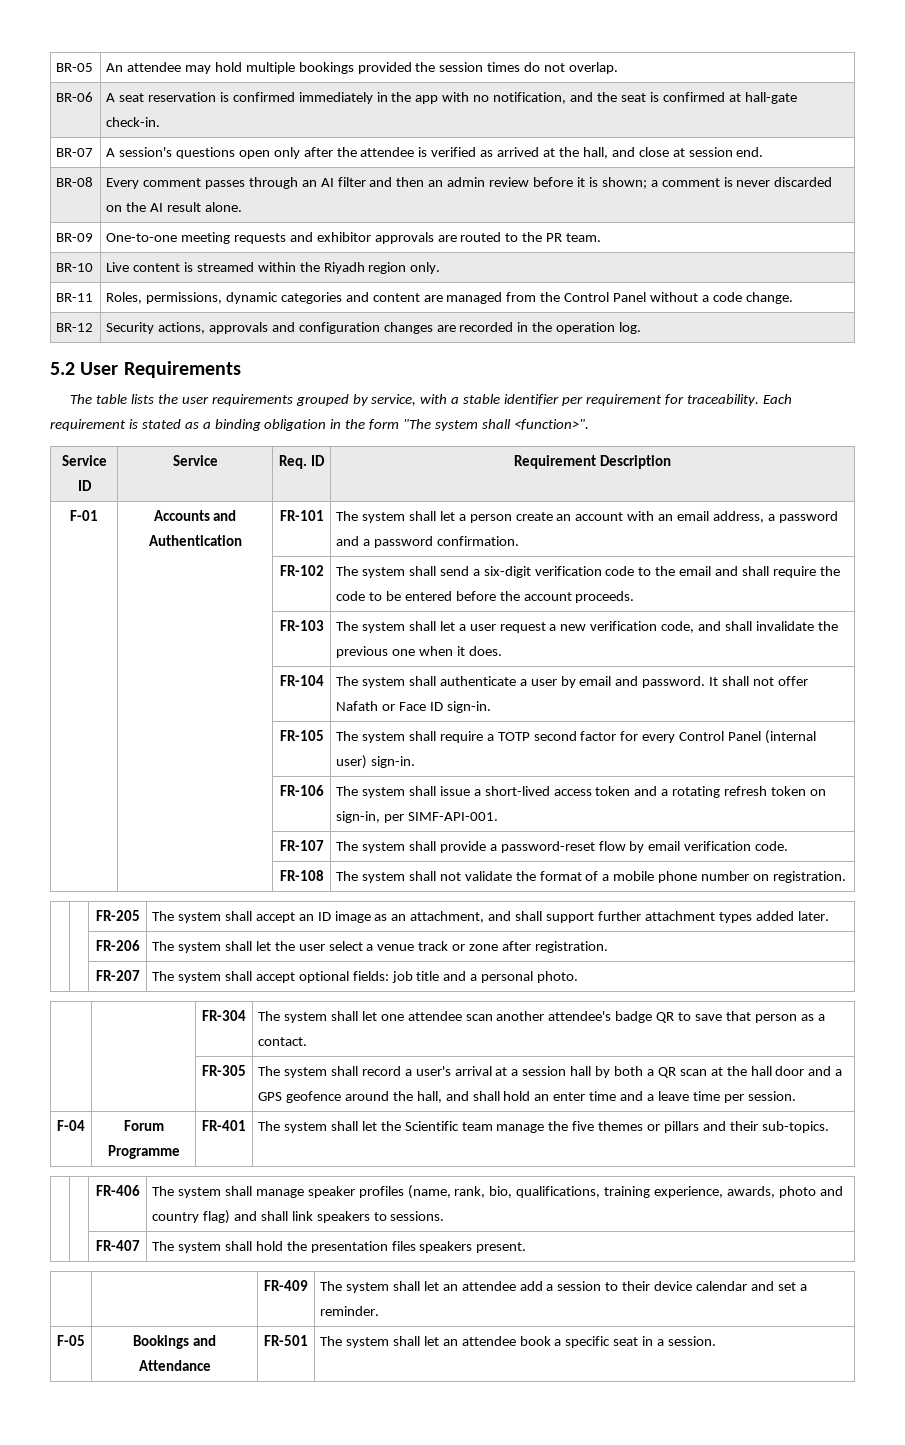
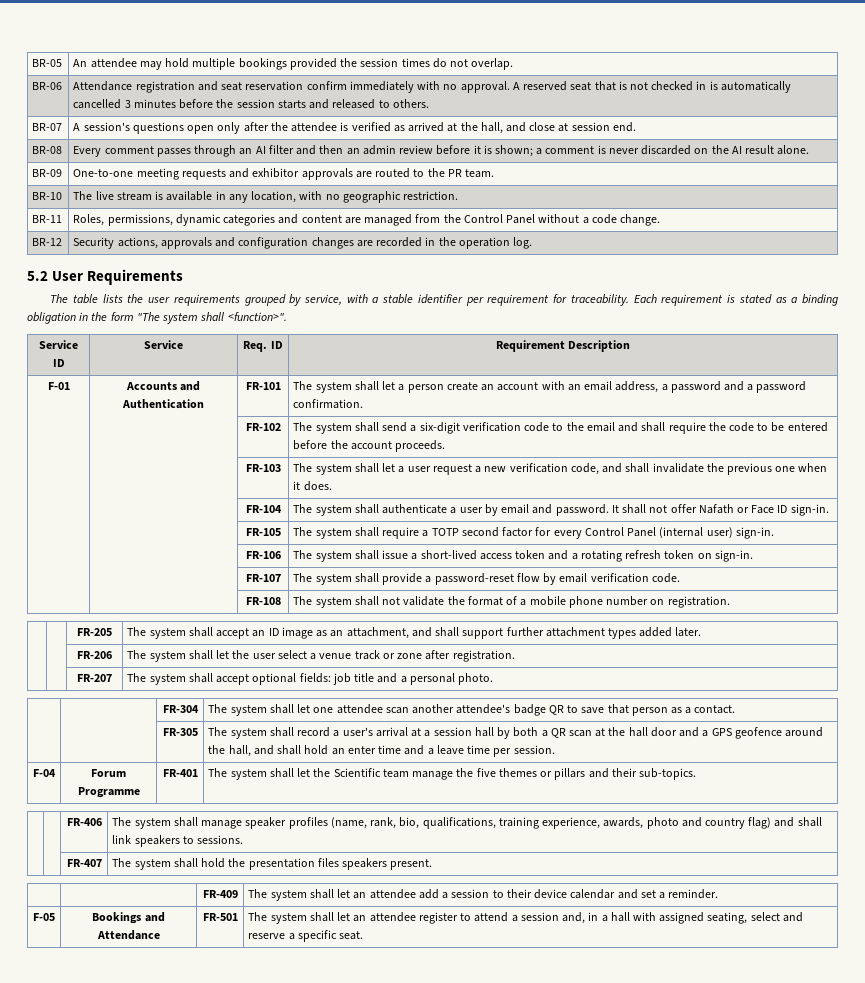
- BR-06 | A seat reservation is confirmed immediately in the app with no notification, and the seat is confirmed at hall-gate check-in.
+ BR-06 | Attendance registration and seat reservation confirm immediately with no approval. A reserved seat that is not checked in is automatically cancelled 3 minutes before the session starts and released to others.
- BR-10 | Live content is streamed within the Riyadh region only.
+ BR-10 | The live stream is available in any location, with no geographic restriction.
- | | FR-106 | The system shall issue a short-lived access token and a rotating refresh token on sign-in, per SIMF-API-001.
+ | | FR-106 | The system shall issue a short-lived access token and a rotating refresh token on sign-in.
- F-05 | Bookings and Attendance | FR-501 | The system shall let an attendee book a specific seat in a session.
+ F-05 | Bookings and Attendance | FR-501 | The system shall let an attendee register to attend a session and, in a hall with assigned seating, select and reserve a specific seat.

